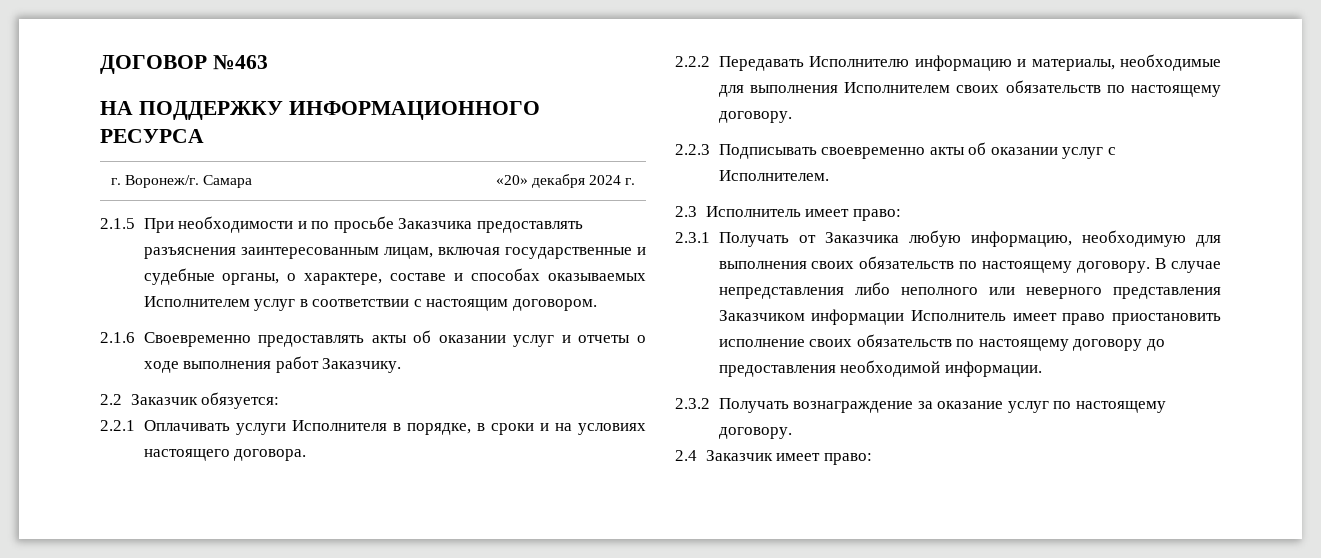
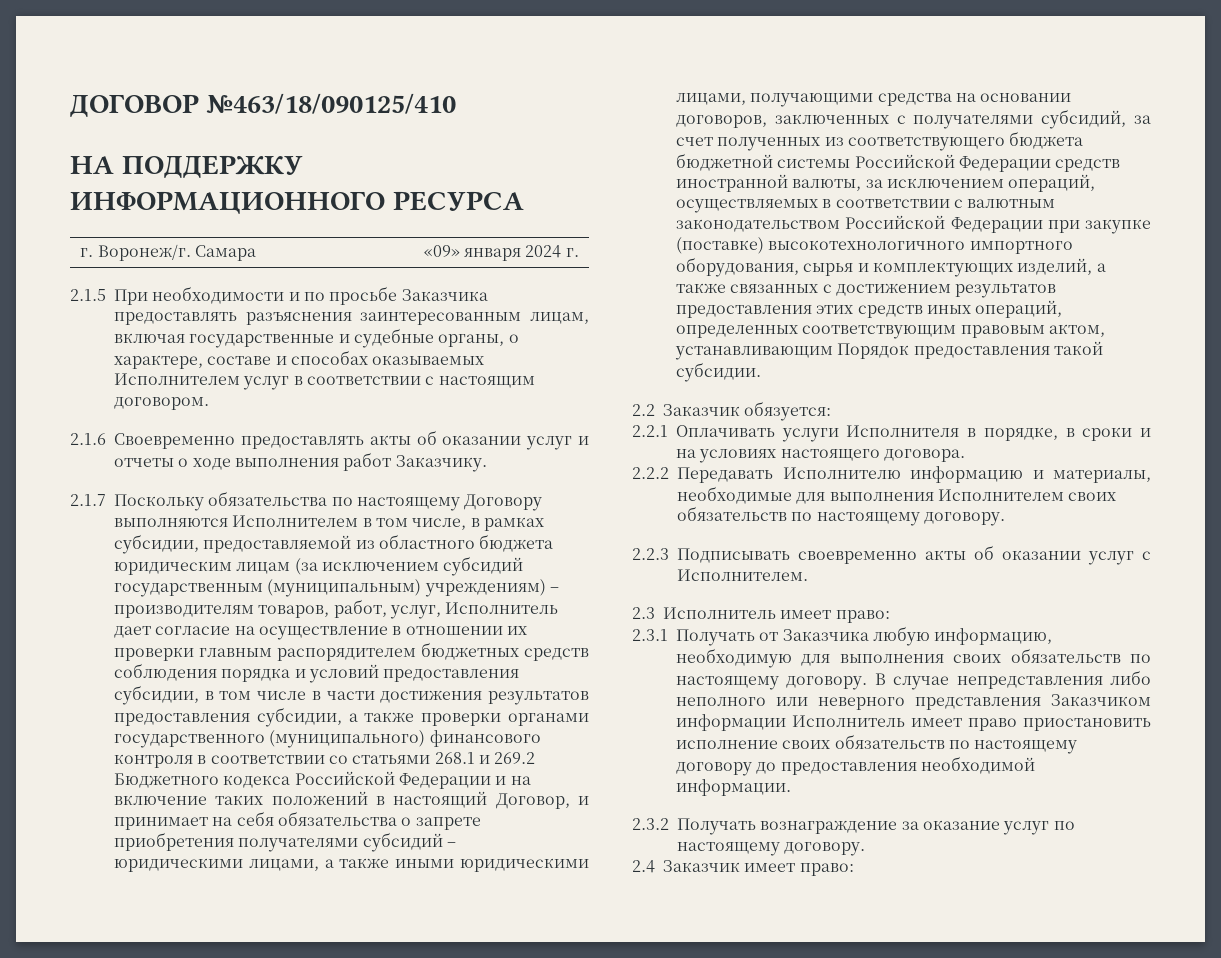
- ДОГОВОР №463
+ ДОГОВОР №463/18/090125/410
- г. Воронеж/г. Самара | «20» декабря 2024 г.
+ г. Воронеж/г. Самара | «09» января 2024 г.
+ 2.1.7 Поскольку обязательства по настоящему Договору выполняются Исполнителем в том числе, в рамках субсидии, предоставляемой из областного бюджета юридическим лицам (за исключением субсидий государственным (муниципальным) учреждениям) – производителям товаров, работ, услуг, Исполнитель дает согласие на осуществление в отношении их проверки главным распорядителем бюджетных средств соблюдения порядка и условий предоставления субсидии, в том числе в части достижения результатов предоставления субсидии, а также проверки органами государственного (муниципального) финансового контроля в соответствии со статьями 268.1 и 269.2 Бюджетного кодекса Российской Федерации и на включение таких положений в настоящий Договор, и принимает на себя обязательства о запрете приобретения получателями субсидий – юридическими лицами, а также иными юридическими лицами, получающими средства на основании договоров, заключенных с получателями субсидий, за счет полученных из соответствующего бюджета бюджетной системы Российской Федерации средств иностранной валюты, за исключением операций, осуществляемых в соответствии с валютным законодательством Российской Федерации при закупке (поставке) высокотехнологичного импортного оборудования, сырья и комплектующих изделий, а также связанных с достижением результатов предоставления этих средств иных операций, определенных соответствующим правовым актом, устанавливающим Порядок предоставления такой субсидии.

